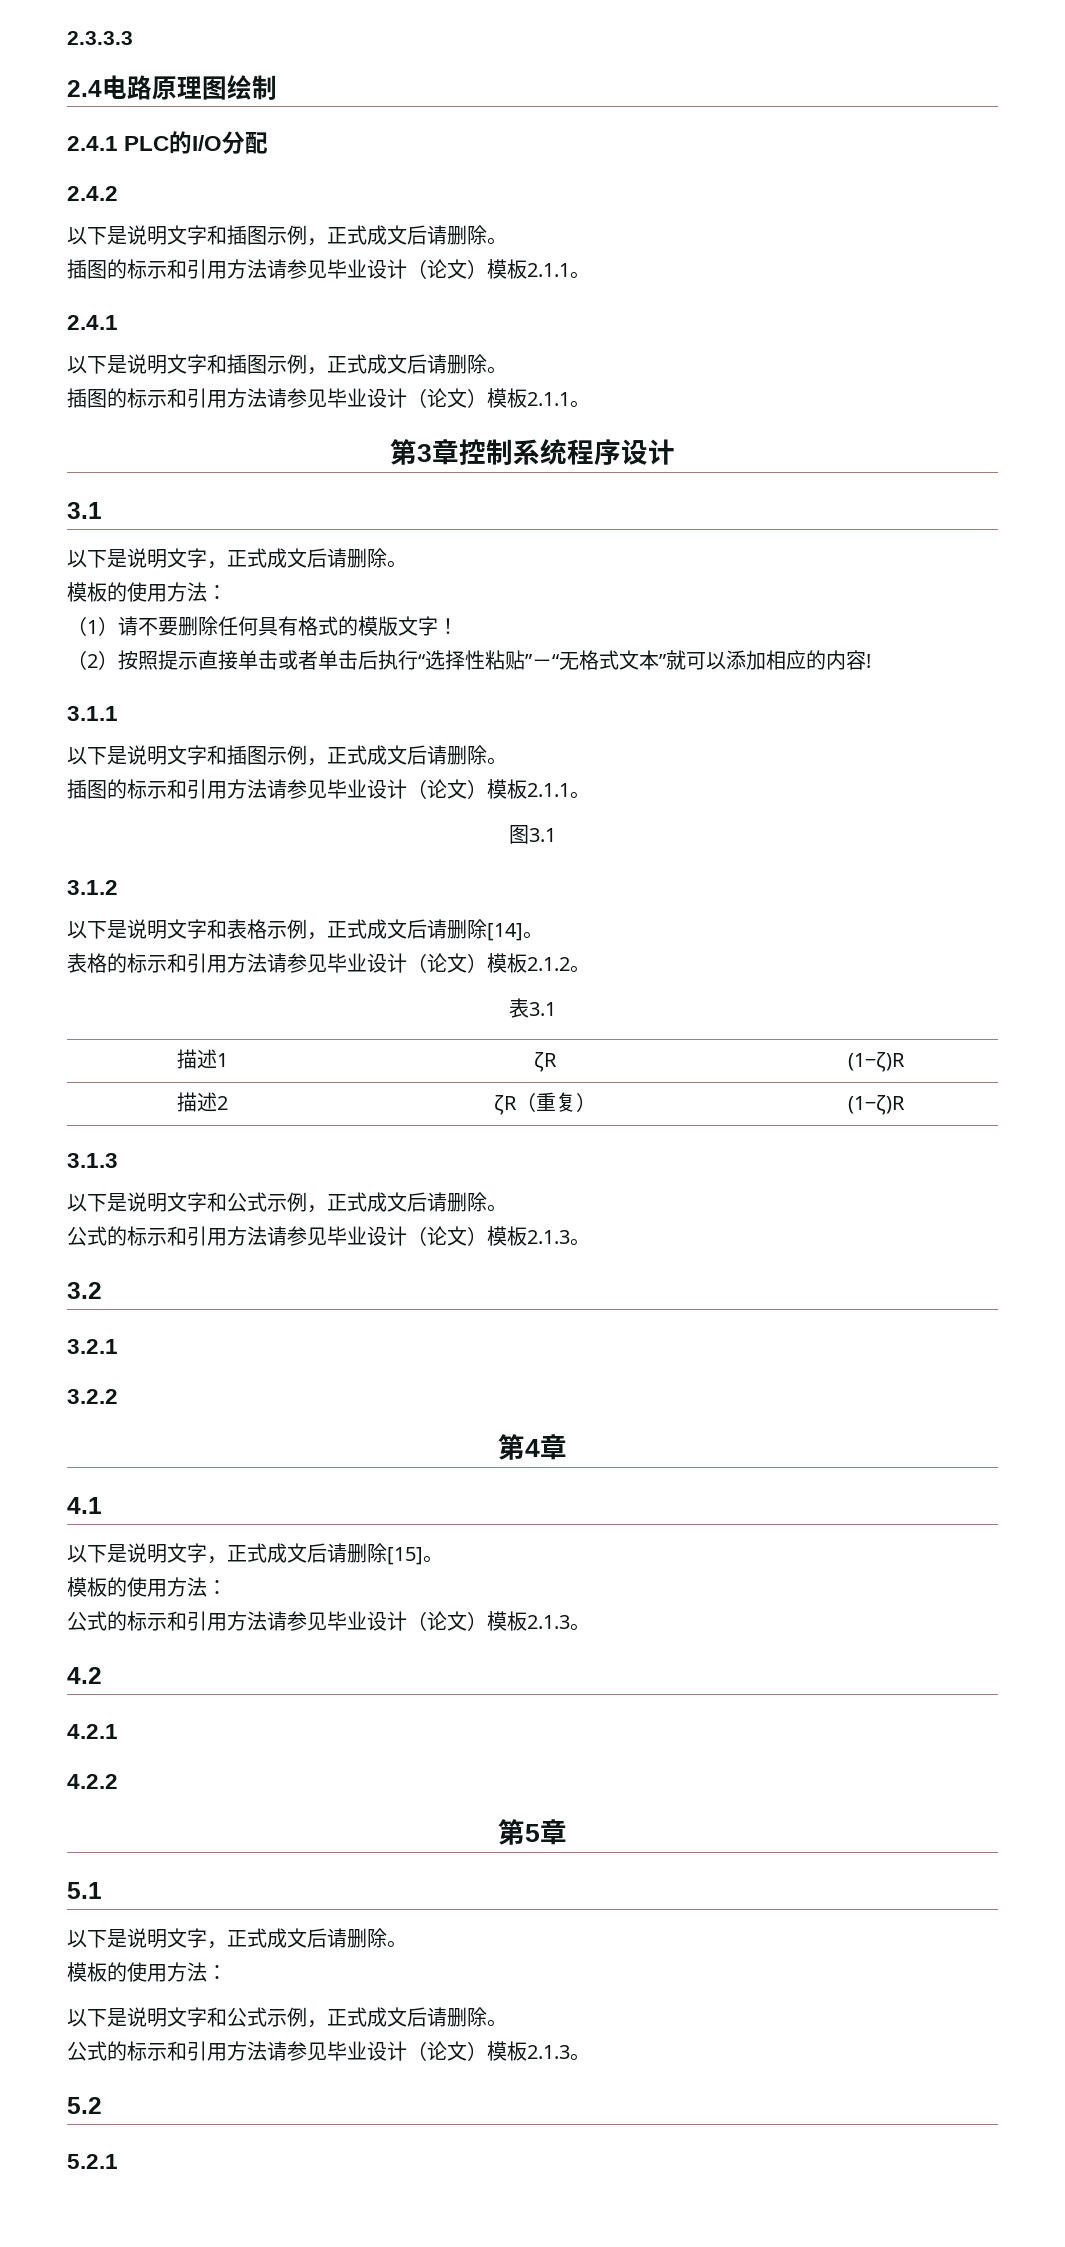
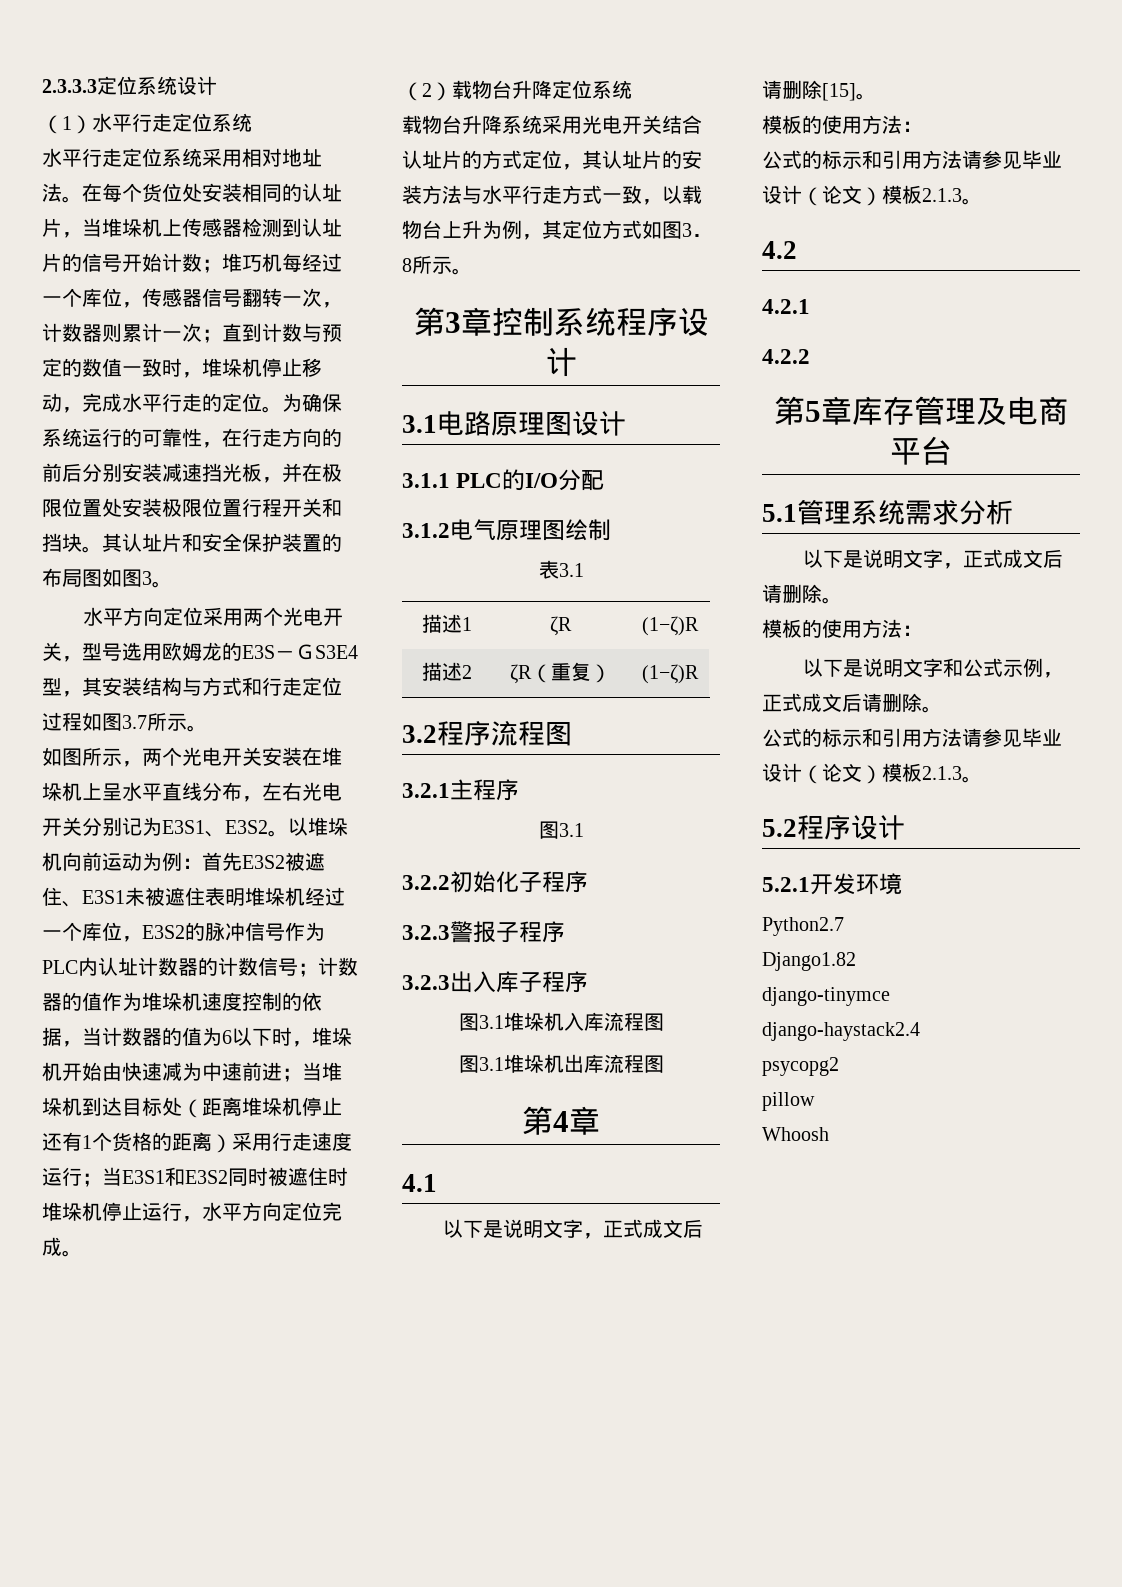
- 2.3.3.3
- 2.4电路原理图绘制
- 2.4.1 PLC的I/O分配
- 2.4.2
- 以下是说明文字和插图示例，正式成文后请删除。
- 插图的标示和引用方法请参见毕业设计（论文）模板2.1.1。
- 2.4.1
- 以下是说明文字和插图示例，正式成文后请删除。
- 插图的标示和引用方法请参见毕业设计（论文）模板2.1.1。
+ 2.3.3.3定位系统设计
+ （1）水平行走定位系统
+ 水平行走定位系统采用相对地址法。在每个货位处安装相同的认址片，当堆垛机上传感器检测到认址片的信号开始计数；堆巧机每经过一个库位，传感器信号翻转一次，计数器则累计一次；直到计数与预定的数值一致时，堆垛机停止移动，完成水平行走的定位。为确保系统运行的可靠性，在行走方向的前后分别安装减速挡光板，并在极限位置处安装极限位置行程开关和挡块。其认址片和安全保护装置的布局图如图3。
+ 水平方向定位采用两个光电开关，型号选用欧姆龙的E3S－ＧS3E4型，其安装结构与方式和行走定位过程如图3.7所示。
+ 如图所示，两个光电开关安装在堆垛机上呈水平直线分布，左右光电开关分别记为E3S1、E3S2。以堆垛机向前运动为例：首先E3S2被遮住、E3S1未被遮住表明堆垛机经过一个库位，E3S2的脉冲信号作为PLC内认址计数器的计数信号；计数器的值作为堆垛机速度控制的依据，当计数器的值为6以下时，堆垛机开始由快速减为中速前进；当堆垛机到达目标处（距离堆垛机停止还有1个货格的距离）采用行走速度运行；当E3S1和E3S2同时被遮住时堆垛机停止运行，水平方向定位完成。
+ （2）载物台升降定位系统
+ 载物台升降系统采用光电开关结合认址片的方式定位，其认址片的安装方法与水平行走方式一致，以载物台上升为例，其定位方式如图3．8所示。
  第3章控制系统程序设计
- 3.1
- 以下是说明文字，正式成文后请删除。
- 模板的使用方法：
- （1）请不要删除任何具有格式的模版文字！
- （2）按照提示直接单击或者单击后执行“选择性粘贴”－“无格式文本”就可以添加相应的内容!
- 3.1.1
- 以下是说明文字和插图示例，正式成文后请删除。
- 插图的标示和引用方法请参见毕业设计（论文）模板2.1.1。
- 图3.1
- 3.1.2
- 以下是说明文字和表格示例，正式成文后请删除[14]。
- 表格的标示和引用方法请参见毕业设计（论文）模板2.1.2。
+ 3.1电路原理图设计
+ 3.1.1 PLC的I/O分配
+ 3.1.2电气原理图绘制
- 3.1.3
- 以下是说明文字和公式示例，正式成文后请删除。
- 公式的标示和引用方法请参见毕业设计（论文）模板2.1.3。
- 3.2
+ 3.2程序流程图
- 3.2.1
- 3.2.2
+ 3.2.1主程序
+ 图3.1
+ 3.2.2初始化子程序
+ 3.2.3警报子程序
+ 3.2.3出入库子程序
+ 图3.1堆垛机入库流程图
+ 图3.1堆垛机出库流程图
- 第5章
- 5.1
+ 第5章库存管理及电商平台
+ 5.1管理系统需求分析
- 5.2
+ 5.2程序设计
- 5.2.1
+ 5.2.1开发环境
+ Python2.7
+ Django1.82
+ django-tinymce
+ django-haystack2.4
+ psycopg2
+ pillow
+ Whoosh

